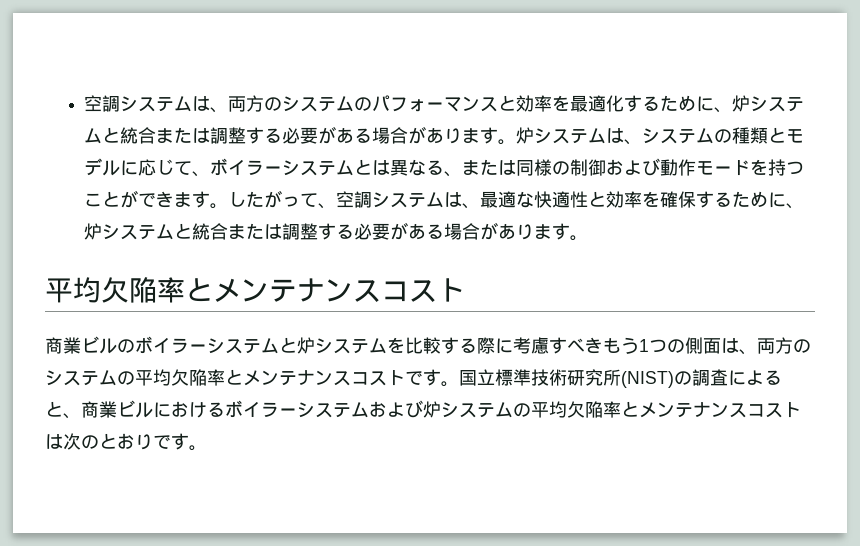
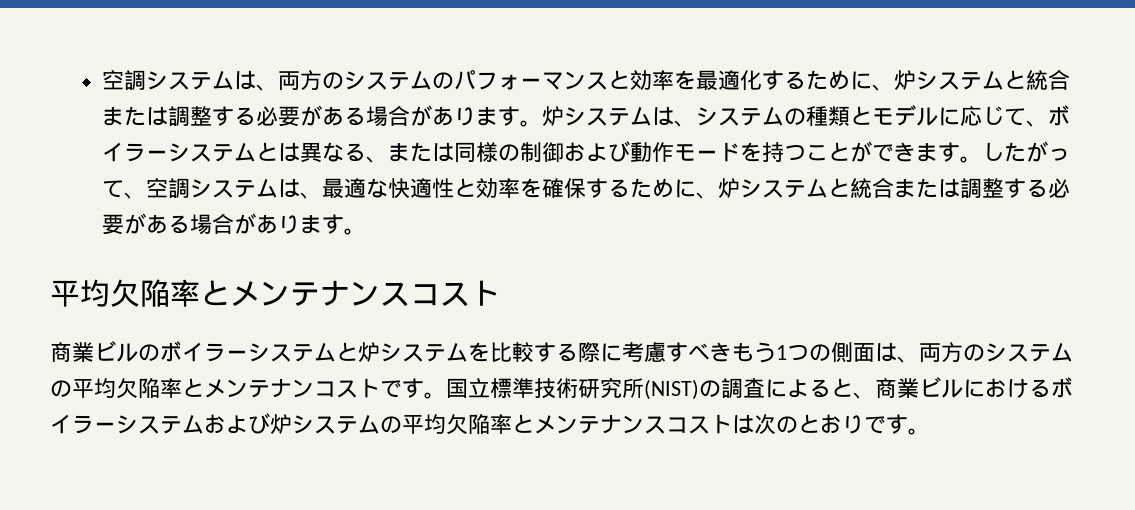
- 商業ビルのボイラーシステムと炉システムを比較する際に考慮すべきもう1つの側面は、両方のシステムの平均欠陥率とメンテナンスコストです。
+ 商業ビルのボイラーシステムと炉システムを比較する際に考慮すべきもう1つの側面は、両方のシステムの平均欠陥率とメンテナンコストです。

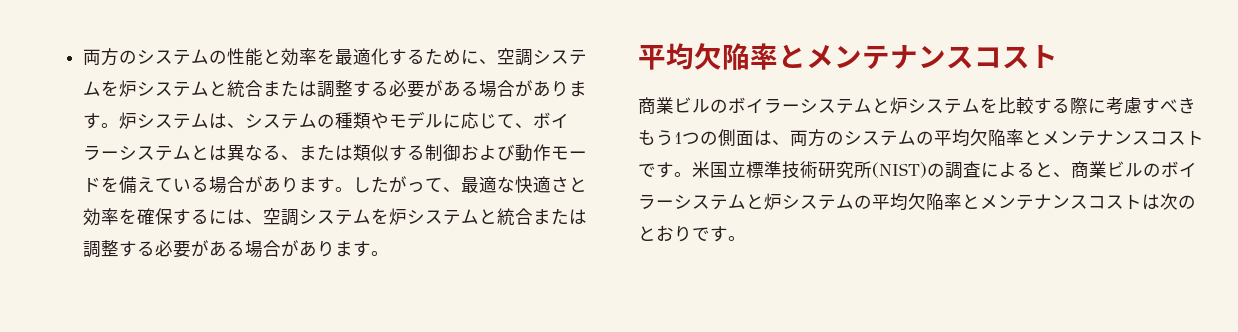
- 空調システムは、両方のシステムのパフォーマンスと効率を最適化するために、炉システムと統合または調整する必要がある場合があります。
+ 両方のシステムの性能と効率を最適化するために、空調システムを炉システムと統合または調整する必要がある場合があります。
- 炉システムは、システムの種類とモデルに応じて、ボイラーシステムとは異なる、または同様の制御および動作モードを持つことができます。
+ 炉システムは、システムの種類やモデルに応じて、ボイラーシステムとは異なる、または類似する制御および動作モードを備えている場合があります。
- したがって、空調システムは、最適な快適性と効率を確保するために、炉システムと統合または調整する必要がある場合があります。
+ したがって、最適な快適さと効率を確保するには、空調システムを炉システムと統合または調整する必要がある場合があります。
- 商業ビルのボイラーシステムと炉システムを比較する際に考慮すべきもう1つの側面は、両方のシステムの平均欠陥率とメンテナンコストです。
+ 商業ビルのボイラーシステムと炉システムを比較する際に考慮すべきもう1つの側面は、両方のシステムの平均欠陥率とメンテナンスコストです。
- 国立標準技術研究所(NIST)の調査によると、商業ビルにおけるボイラーシステムおよび炉システムの平均欠陥率とメンテナンスコストは次のとおりです。
+ 米国立標準技術研究所(NIST)の調査によると、商業ビルのボイラーシステムと炉システムの平均欠陥率とメンテナンスコストは次のとおりです。

